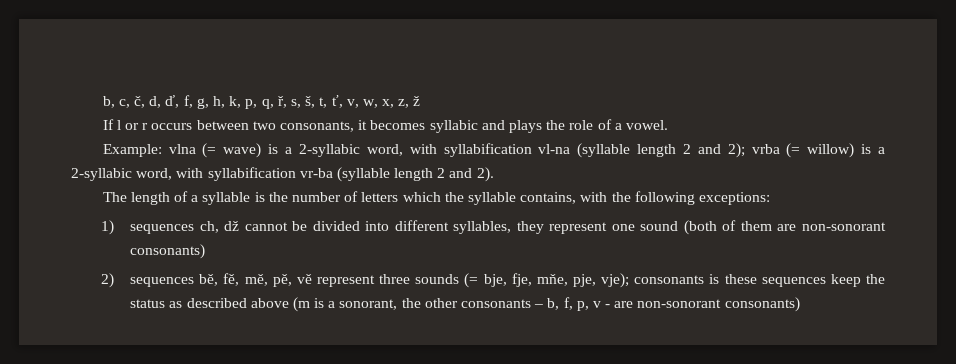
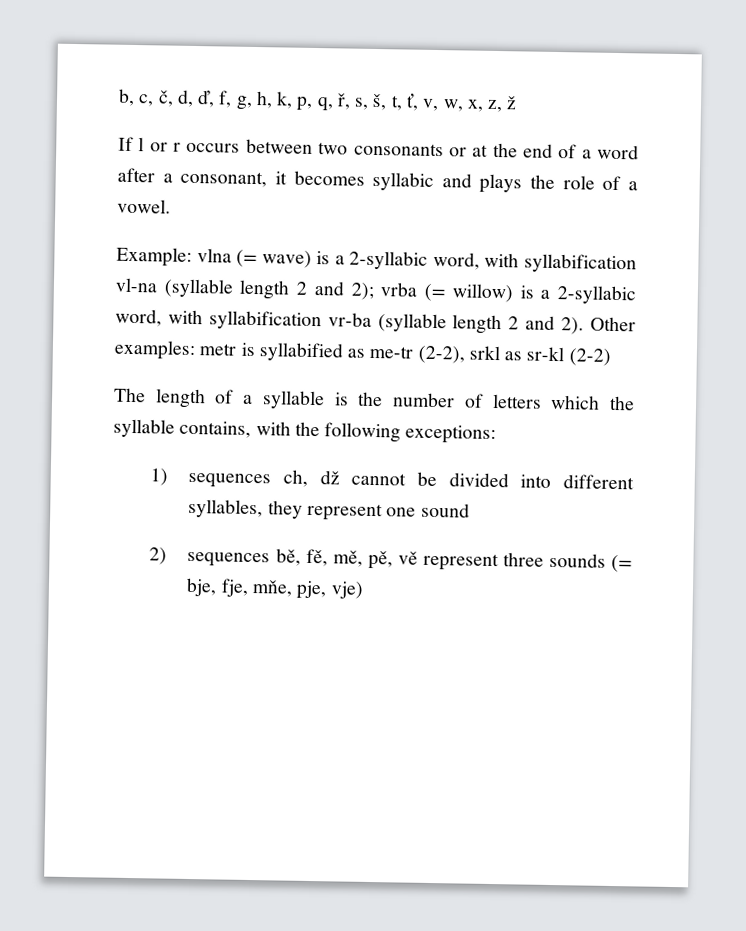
- If l or r occurs between two consonants, it becomes syllabic and plays the role of a vowel.
+ If l or r occurs between two consonants or at the end of a word after a consonant, it becomes syllabic and plays the role of a vowel.
+ Other examples: metr is syllabified as me-tr (2-2), srkl as sr-kl (2-2)
- 1) sequences ch, dž cannot be divided into different syllables, they represent one sound (both of them are non-sonorant consonants)
+ 1) sequences ch, dž cannot be divided into different syllables, they represent one sound
- 2) sequences bě, fě, mě, pě, vě represent three sounds (= bje, fje, mňe, pje, vje); consonants is these sequences keep the status as described above (m is a sonorant, the other consonants – b, f, p, v - are non-sonorant consonants)
+ 2) sequences bě, fě, mě, pě, vě represent three sounds (= bje, fje, mňe, pje, vje)

